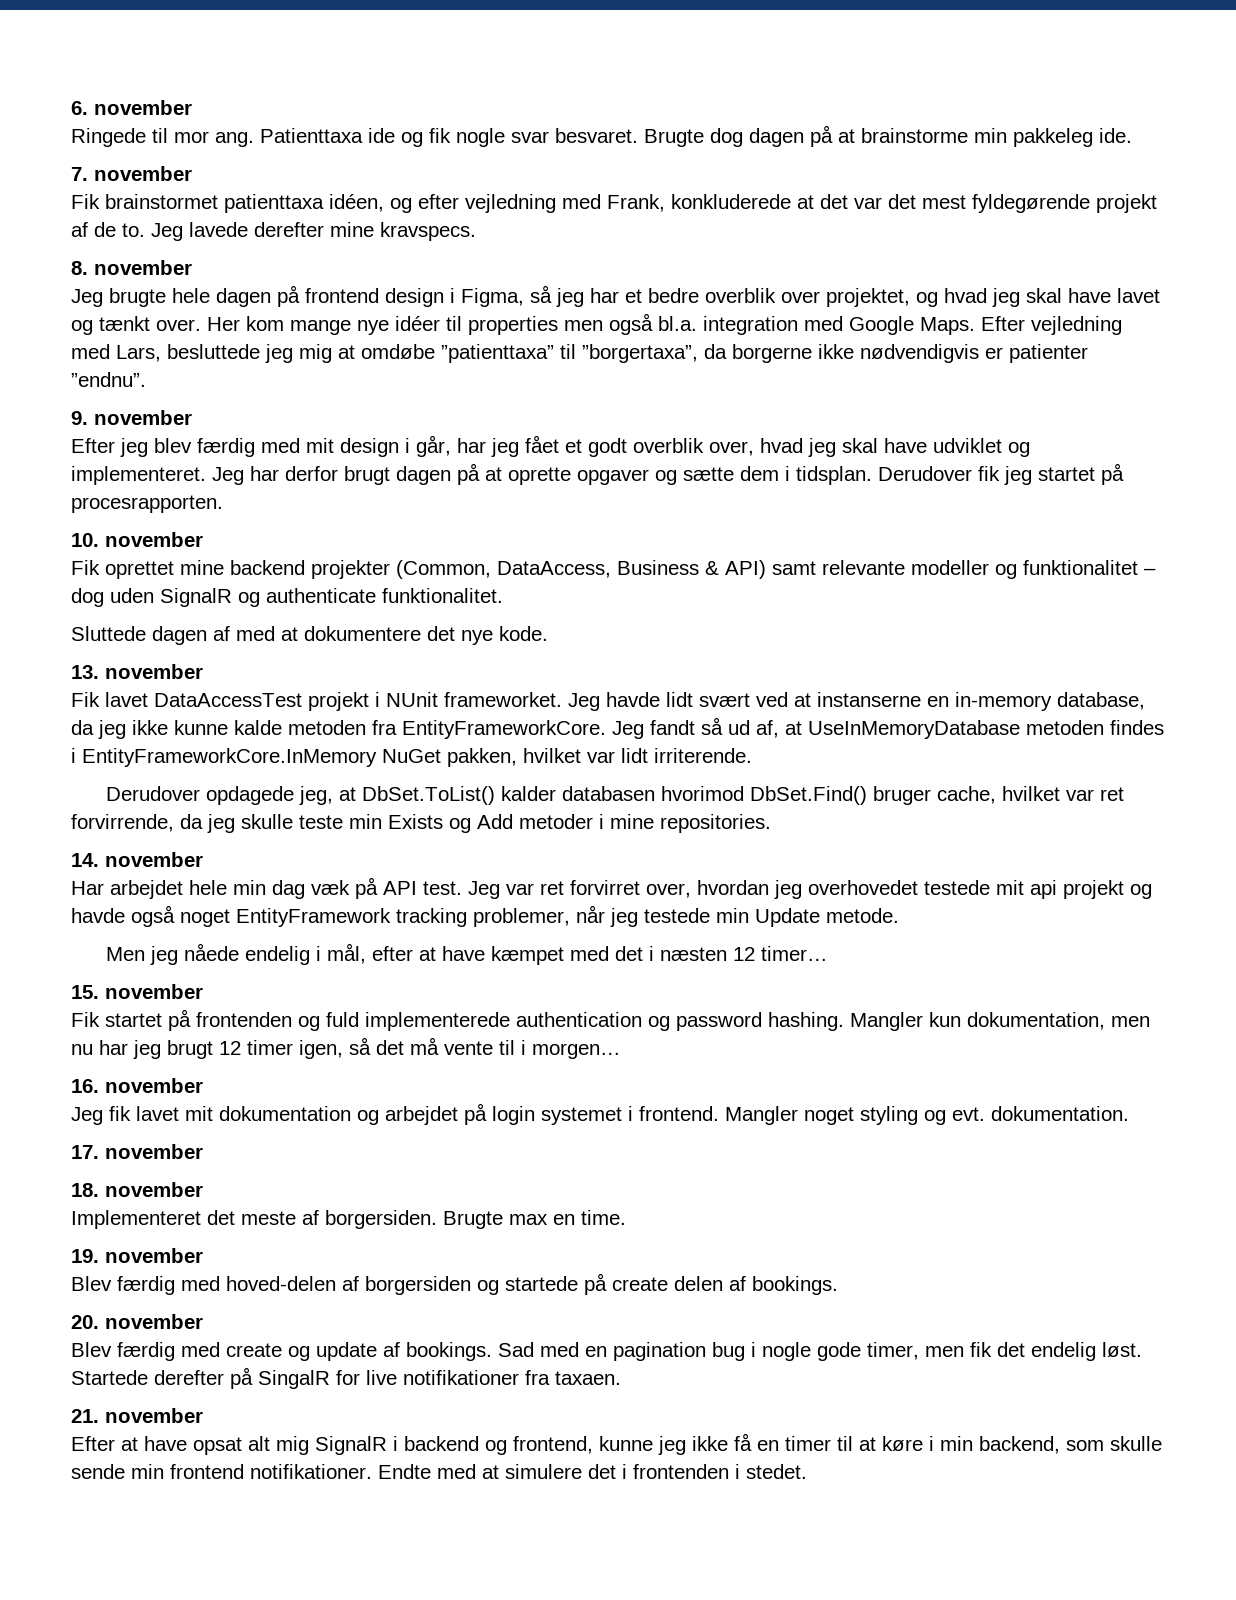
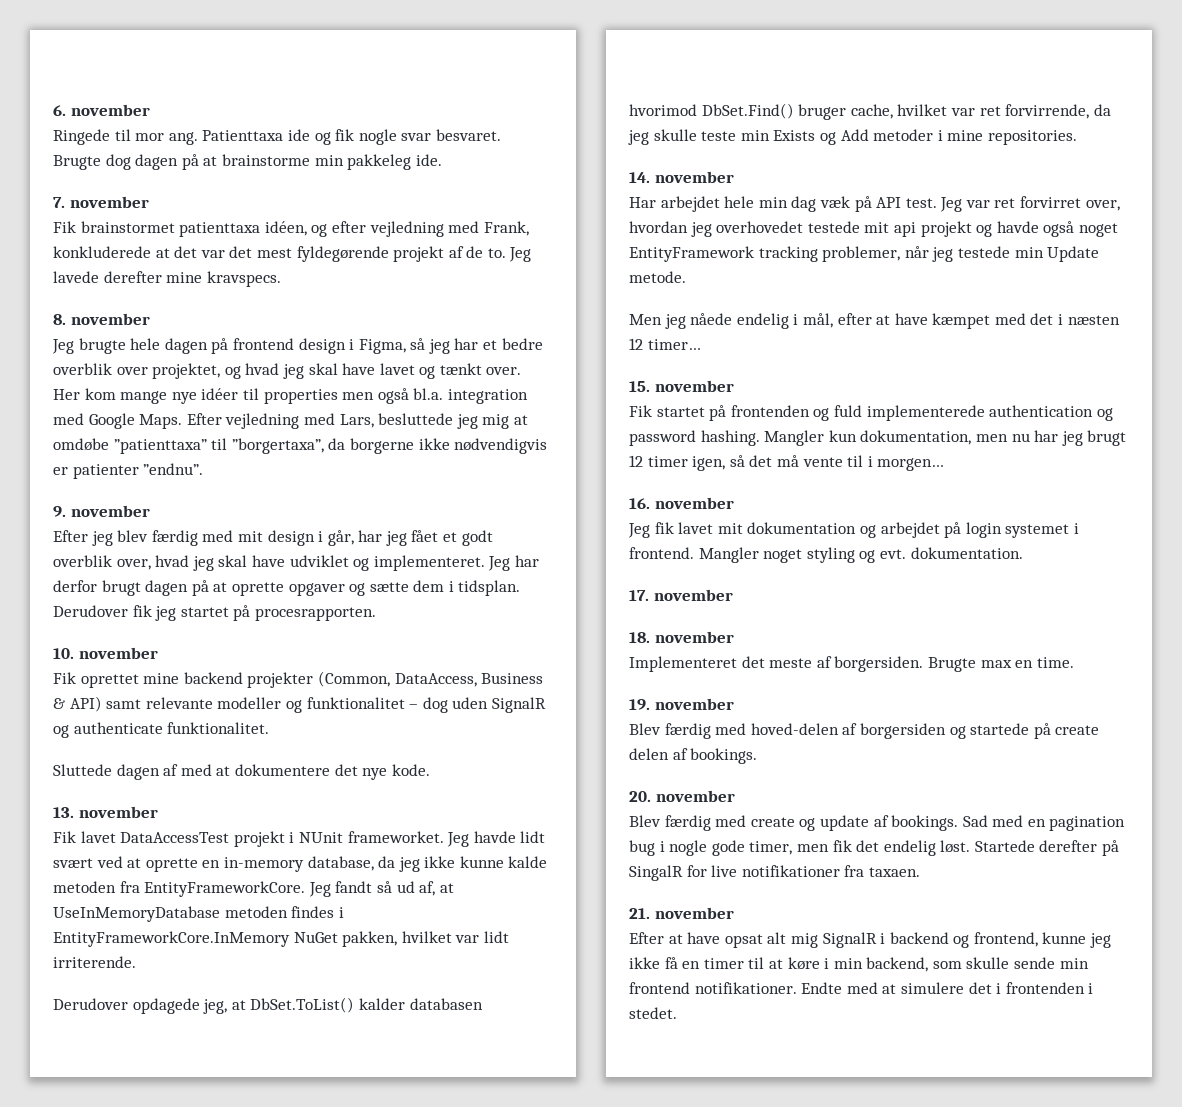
- Jeg havde lidt svært ved at instanserne en in-memory database, da jeg ikke kunne kalde metoden fra EntityFrameworkCore.
+ Jeg havde lidt svært ved at oprette en in-memory database, da jeg ikke kunne kalde metoden fra EntityFrameworkCore.

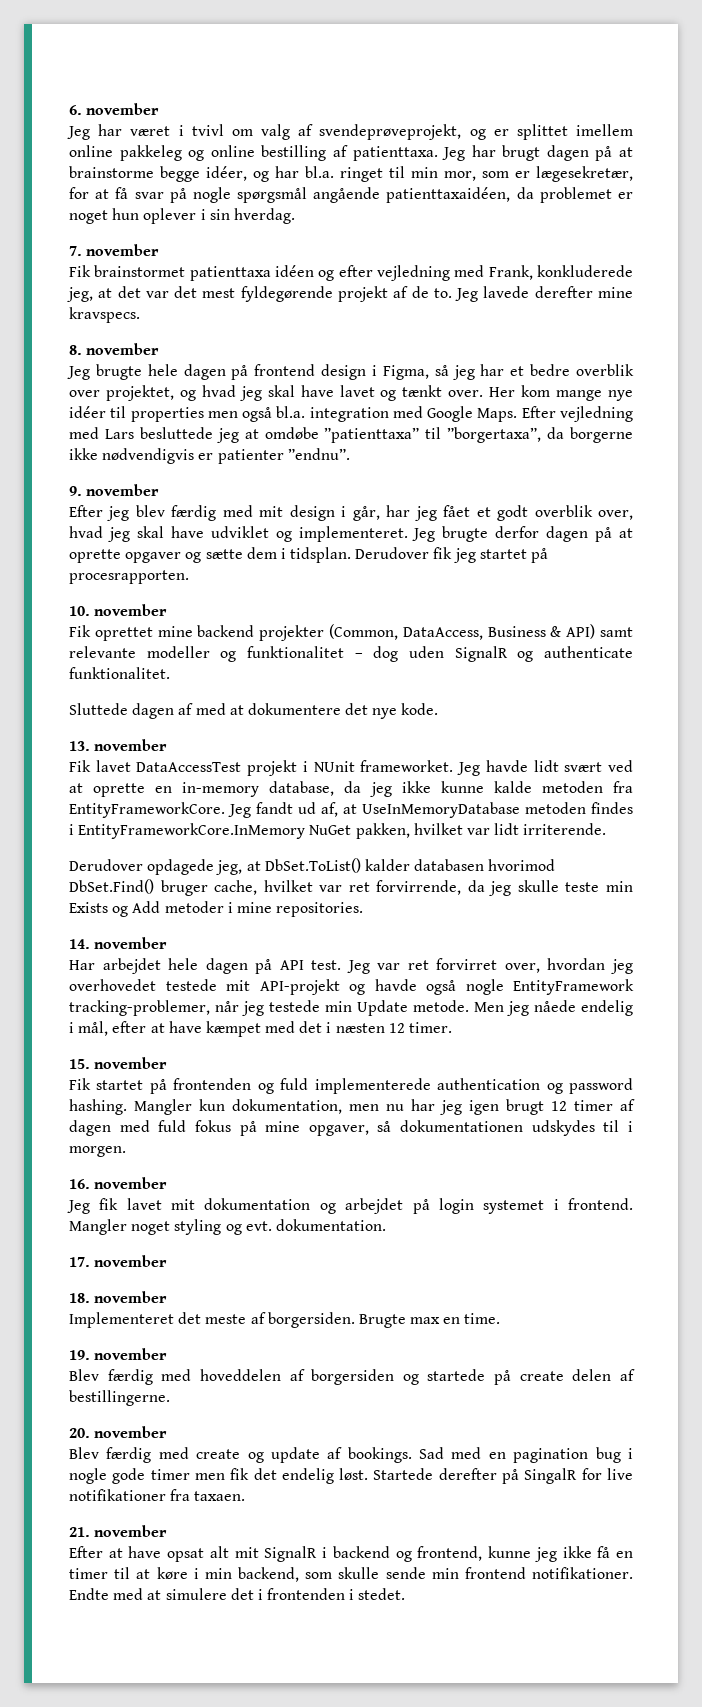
- Ringede til mor ang. Patienttaxa ide og fik nogle svar besvaret. Brugte dog dagen på at brainstorme min pakkeleg ide.
+ Jeg har været i tvivl om valg af svendeprøveprojekt, og er splittet imellem online pakkeleg og online bestilling af patienttaxa. Jeg har brugt dagen på at brainstorme begge idéer, og har bl.a. ringet til min mor, som er lægesekretær, for at få svar på nogle spørgsmål angående patienttaxaidéen, da problemet er noget hun oplever i sin hverdag.
- Fik brainstormet patienttaxa idéen, og efter vejledning med Frank, konkluderede at det var det mest fyldegørende projekt af de to.
+ Fik brainstormet patienttaxa idéen og efter vejledning med Frank, konkluderede jeg, at det var det mest fyldegørende projekt af de to.
- Efter vejledning med Lars, besluttede jeg mig at omdøbe ”patienttaxa” til ”borgertaxa”, da borgerne ikke nødvendigvis er patienter ”endnu”.
+ Efter vejledning med Lars besluttede jeg at omdøbe ”patienttaxa” til ”borgertaxa”, da borgerne ikke nødvendigvis er patienter ”endnu”.
- Jeg har derfor brugt dagen på at oprette opgaver og sætte dem i tidsplan.
+ Jeg brugte derfor dagen på at oprette opgaver og sætte dem i tidsplan.
- Jeg fandt så ud af, at UseInMemoryDatabase metoden findes i EntityFrameworkCore.InMemory NuGet pakken, hvilket var lidt irriterende.
+ Jeg fandt ud af, at UseInMemoryDatabase metoden findes i EntityFrameworkCore.InMemory NuGet pakken, hvilket var lidt irriterende.
- Har arbejdet hele min dag væk på API test.
+ Har arbejdet hele dagen på API test.
- Jeg var ret forvirret over, hvordan jeg overhovedet testede mit api projekt og havde også noget EntityFramework tracking problemer, når jeg testede min Update metode.
- Men jeg nåede endelig i mål, efter at have kæmpet med det i næsten 12 timer…
+ Jeg var ret forvirret over, hvordan jeg overhovedet testede mit API-projekt og havde også nogle EntityFramework tracking-problemer, når jeg testede min Update metode. Men jeg nåede endelig i mål, efter at have kæmpet med det i næsten 12 timer.
- Mangler kun dokumentation, men nu har jeg brugt 12 timer igen, så det må vente til i morgen…
+ Mangler kun dokumentation, men nu har jeg igen brugt 12 timer af dagen med fuld fokus på mine opgaver, så dokumentationen udskydes til i morgen.
- Blev færdig med hoved-delen af borgersiden og startede på create delen af bookings.
+ Blev færdig med hoveddelen af borgersiden og startede på create delen af bestillingerne.
- Sad med en pagination bug i nogle gode timer, men fik det endelig løst.
+ Sad med en pagination bug i nogle gode timer men fik det endelig løst.
- Efter at have opsat alt mig SignalR i backend og frontend, kunne jeg ikke få en timer til at køre i min backend, som skulle sende min frontend notifikationer.
+ Efter at have opsat alt mit SignalR i backend og frontend, kunne jeg ikke få en timer til at køre i min backend, som skulle sende min frontend notifikationer.

